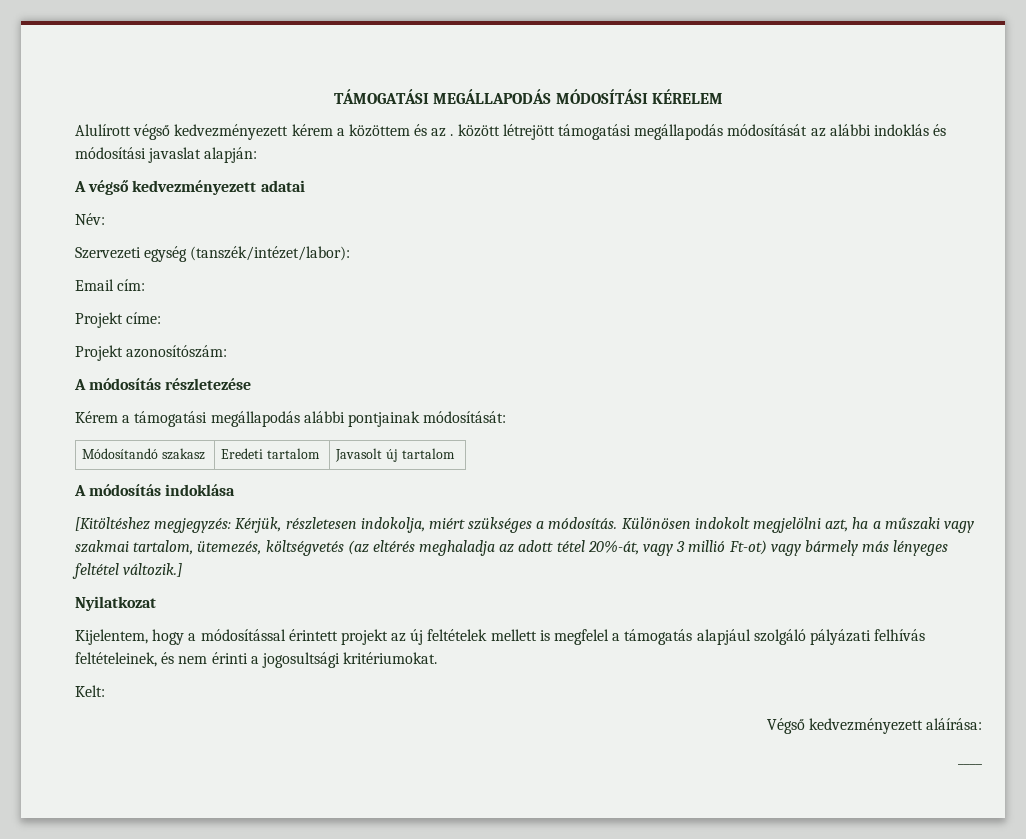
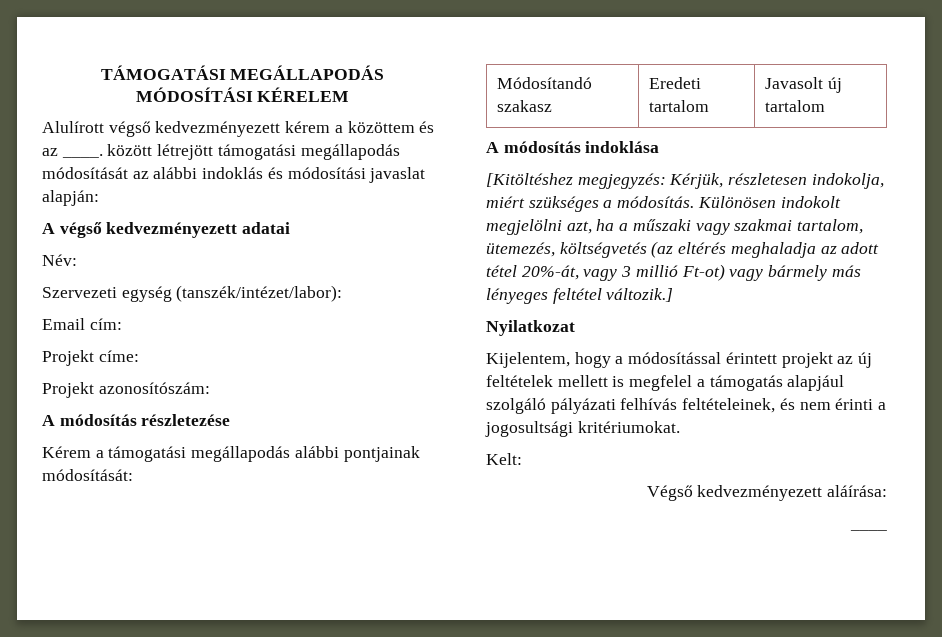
- Alulírott végső kedvezményezett kérem a közöttem és az . között létrejött támogatási megállapodás módosítását az alábbi indoklás és módosítási javaslat alapján:
+ Alulírott végső kedvezményezett kérem a közöttem és az ____. között létrejött támogatási megállapodás módosítását az alábbi indoklás és módosítási javaslat alapján:

